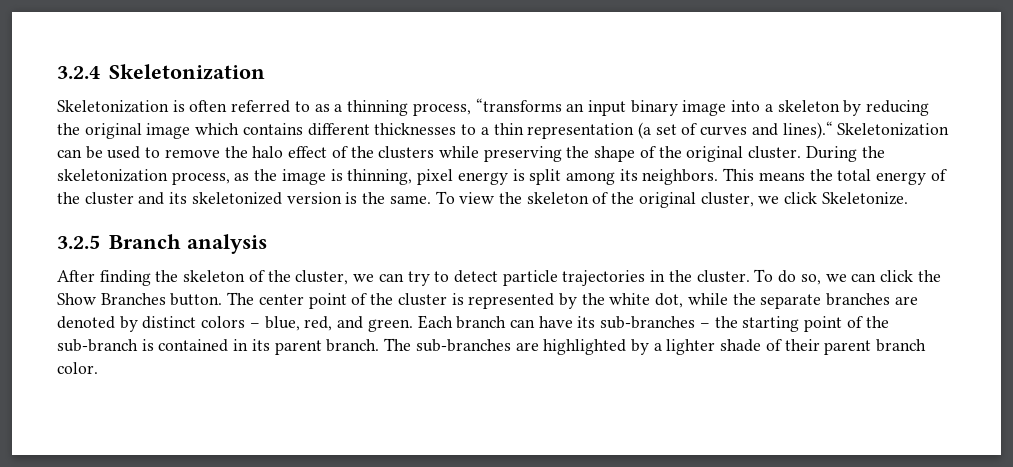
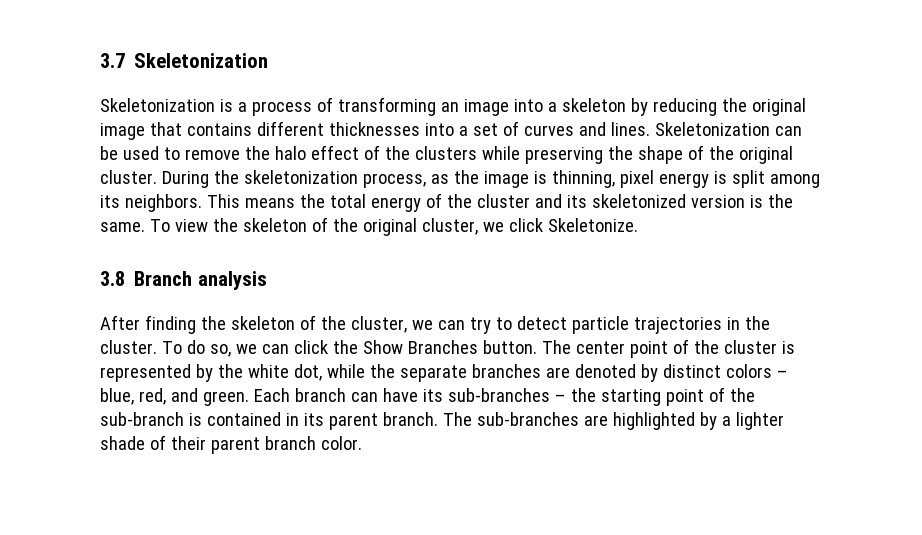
- 3.2.4 Skeletonization
+ 3.7 Skeletonization
- Skeletonization is often referred to as a thinning process, “transforms an input binary image into a skeleton by reducing the original image which contains different thicknesses to a thin representation (a set of curves and lines).“ Skeletonization can be used to remove the halo effect of the clusters while preserving the shape of the original cluster.
+ Skeletonization is a process of transforming an image into a skeleton by reducing the original image that contains different thicknesses into a set of curves and lines. Skeletonization can be used to remove the halo effect of the clusters while preserving the shape of the original cluster.
- 3.2.5 Branch analysis
+ 3.8 Branch analysis

